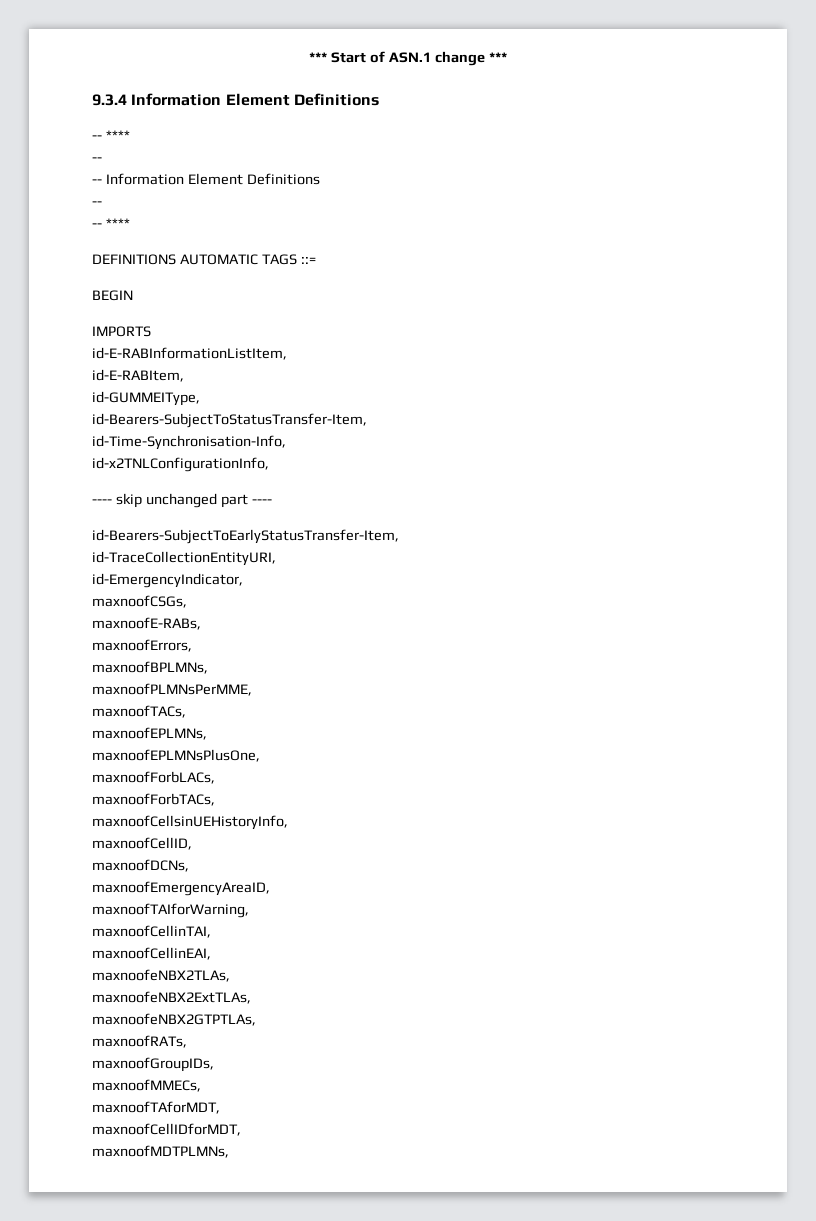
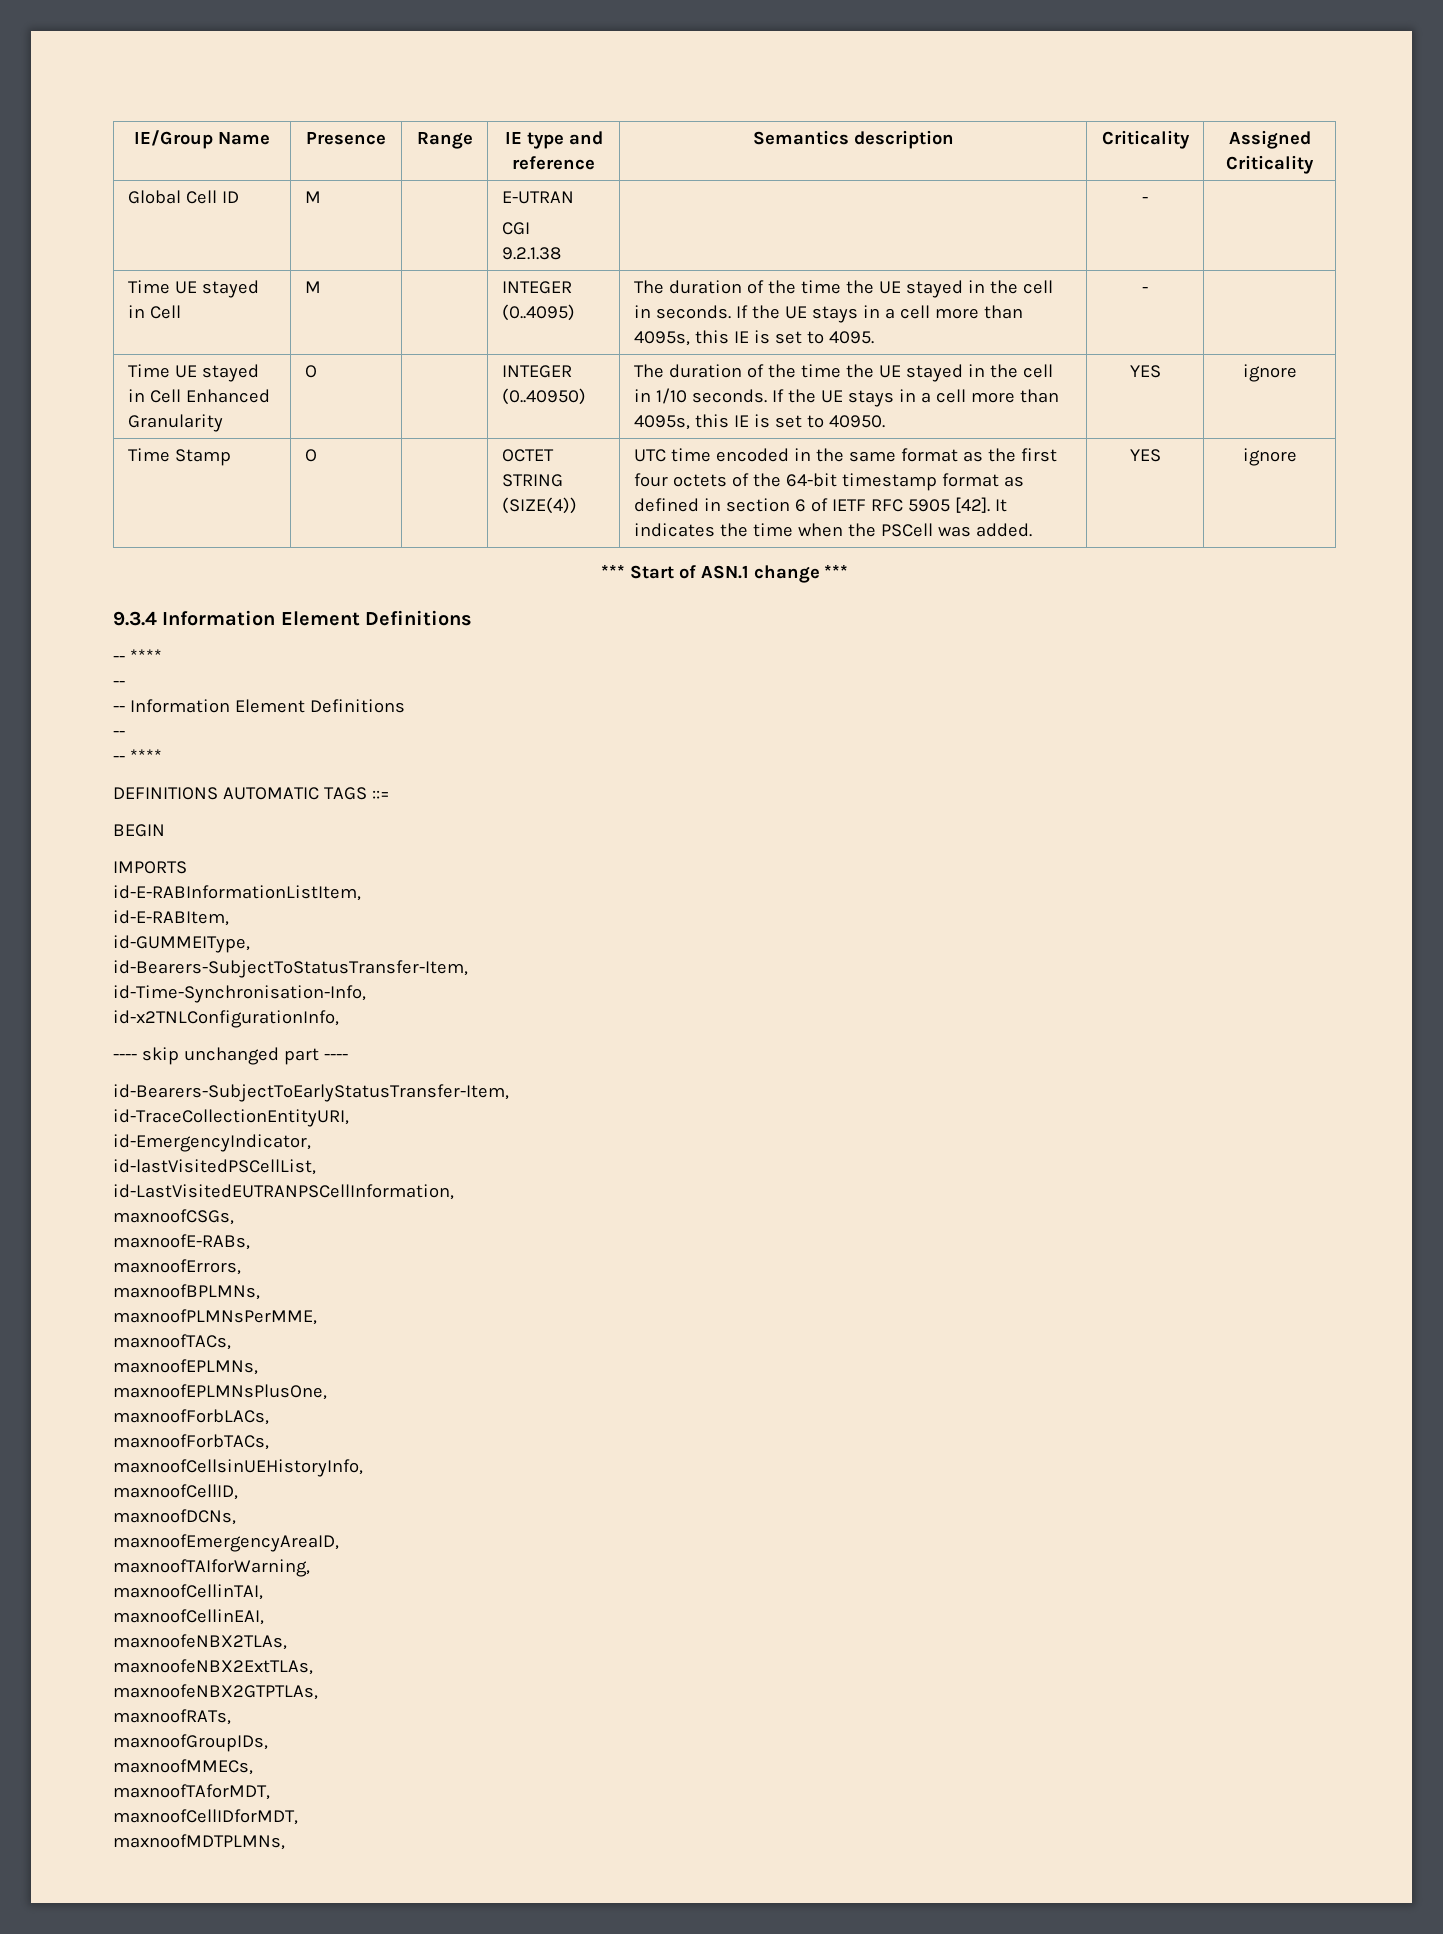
+ IE/Group Name | Presence | Range | IE type and reference | Semantics description | Criticality | Assigned Criticality
+ Global Cell ID | M | | E-UTRAN
+ CGI
+ 9.2.1.38 | | - |
+ Time UE stayed in Cell | M | | INTEGER (0..4095) | The duration of the time the UE stayed in the cell in seconds. If the UE stays in a cell more than 4095s, this IE is set to 4095. | - |
+ Time UE stayed in Cell Enhanced Granularity | O | | INTEGER (0..40950) | The duration of the time the UE stayed in the cell in 1/10 seconds. If the UE stays in a cell more than 4095s, this IE is set to 40950. | YES | ignore
+ Time Stamp | O | | OCTET STRING (SIZE(4)) | UTC time encoded in the same format as the first four octets of the 64-bit timestamp format as defined in section 6 of IETF RFC 5905 [42]. It indicates the time when the PSCell was added. | YES | ignore
+ id-lastVisitedPSCellList,
+ id-LastVisitedEUTRANPSCellInformation,

